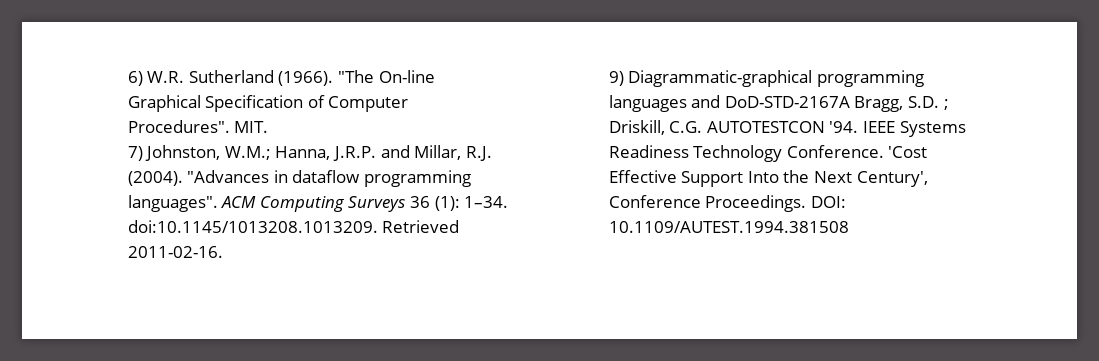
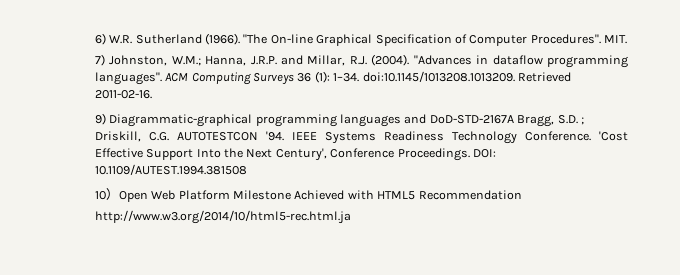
+ 10）Open Web Platform Milestone Achieved with HTML5 Recommendation
+ http://www.w3.org/2014/10/html5-rec.html.ja

